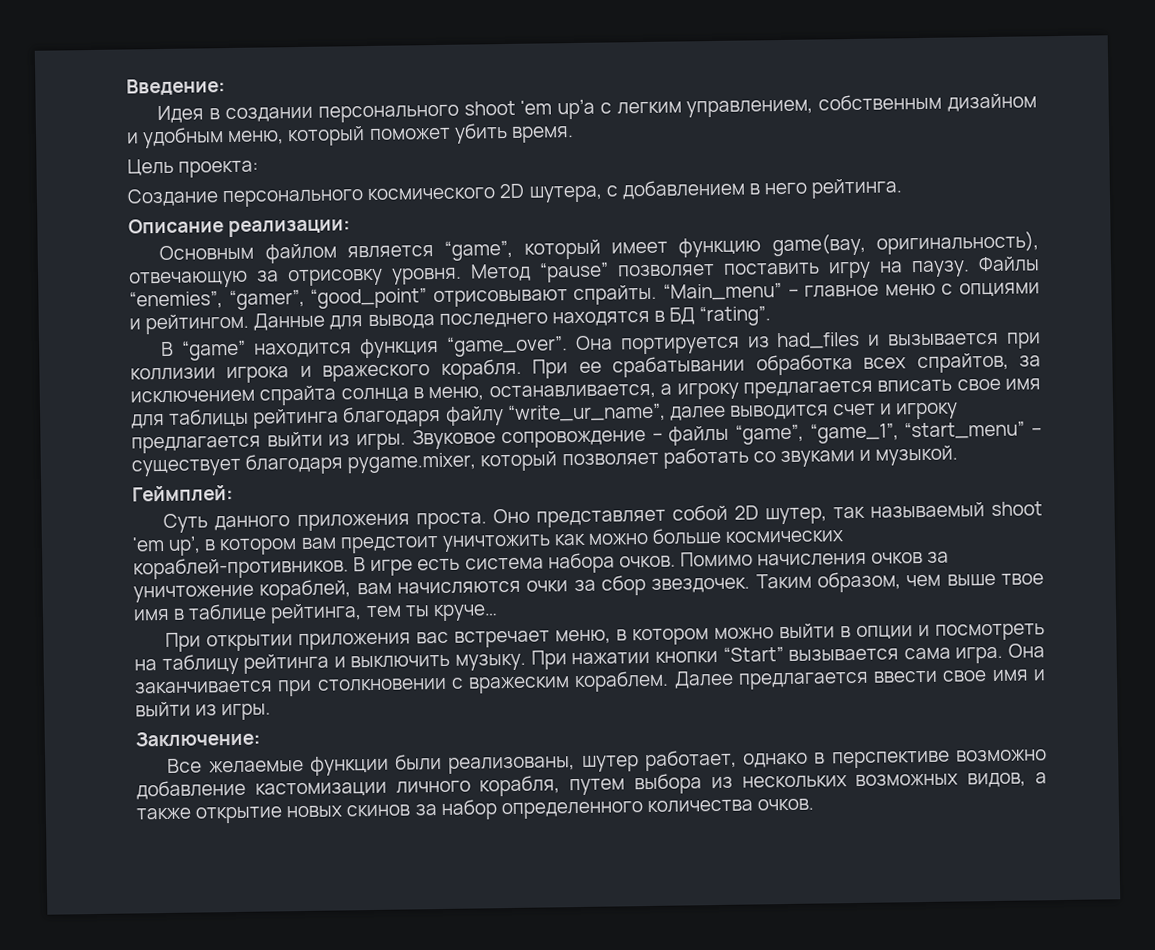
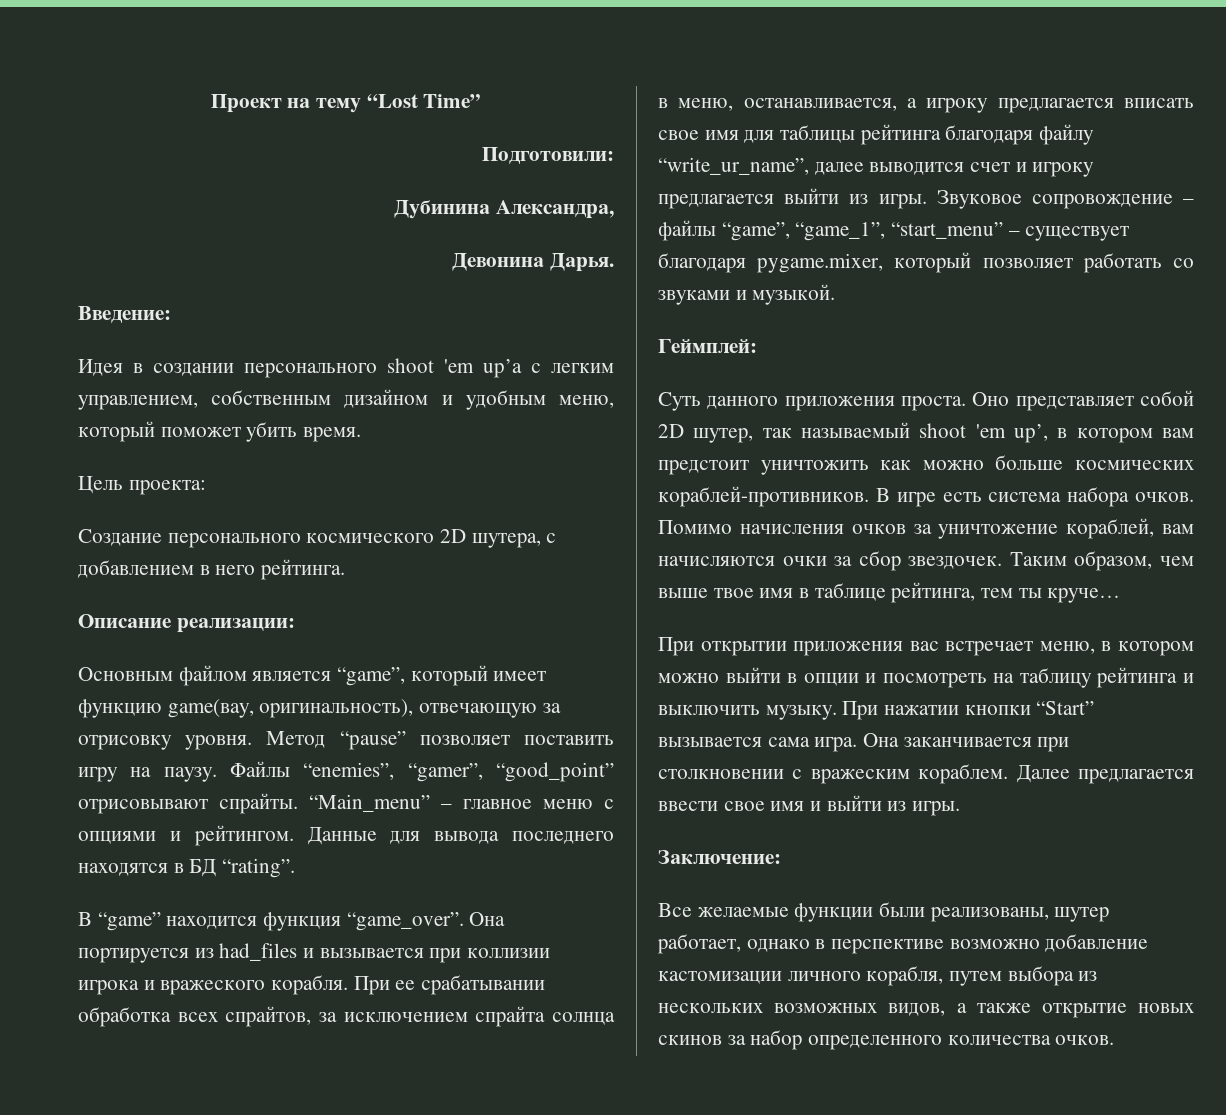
+ Проект на тему “Lost Time”
+ Подготовили:
+ Дубинина Александра,
+ Девонина Дарья.

